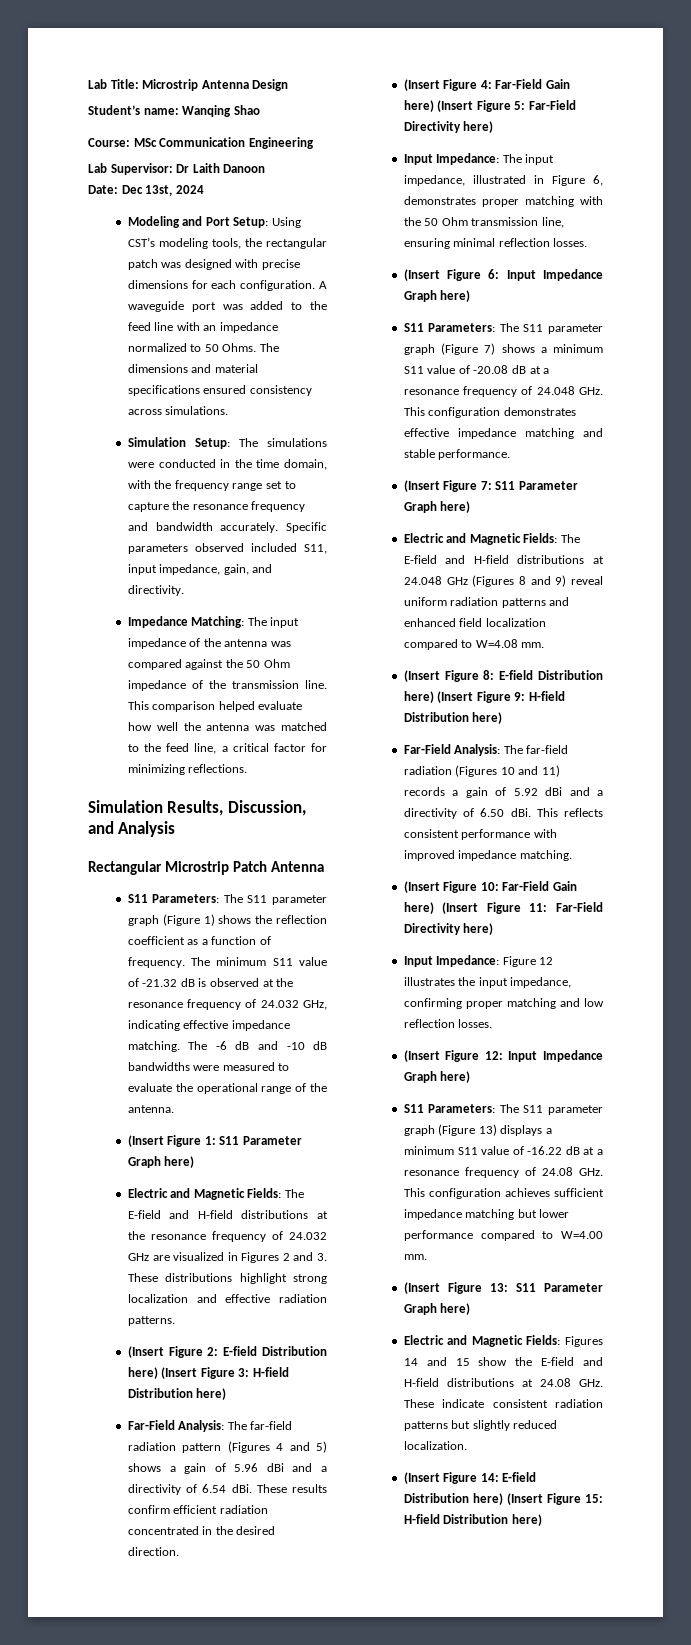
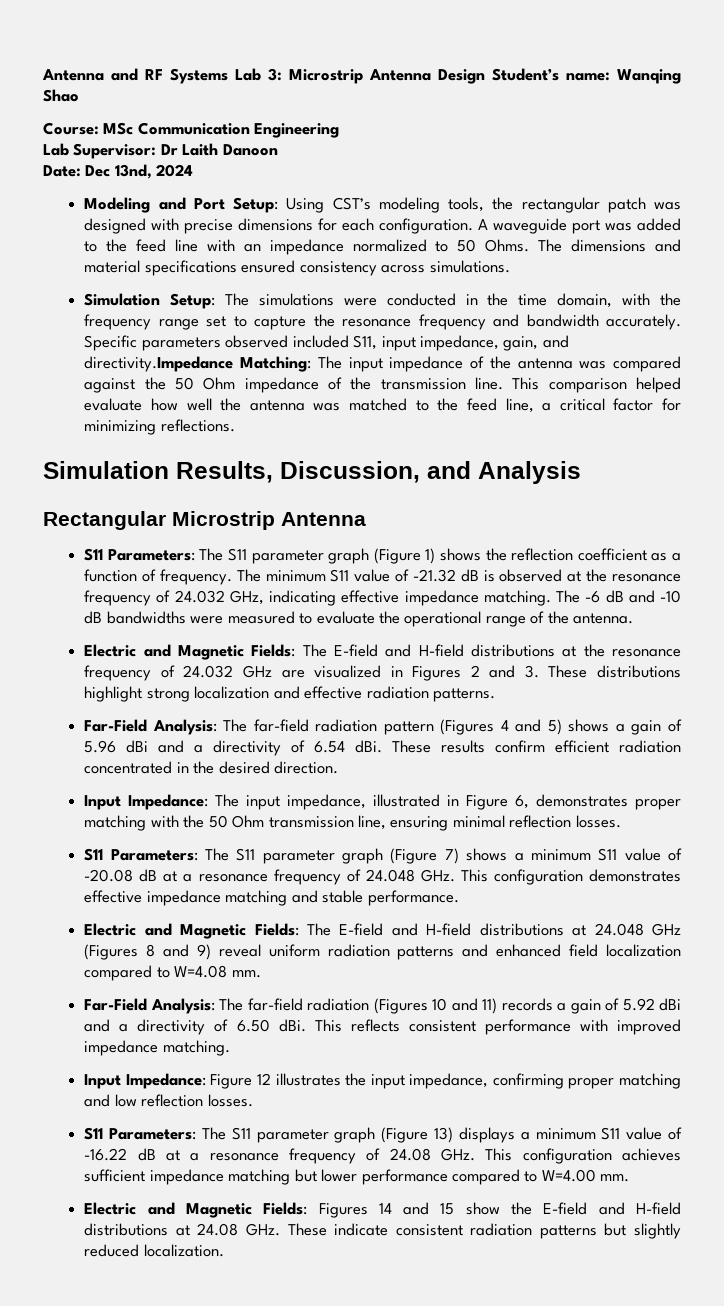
- Lab Title: Microstrip Antenna Design
- Student’s name: Wanqing Shao
+ Antenna and RF Systems Lab 3: Microstrip Antenna Design Student’s name: Wanqing Shao
- Date: Dec 13st, 2024
+ Date: Dec 13nd, 2024
- Specific parameters observed included S11, input impedance, gain, and directivity.
- Impedance Matching: The input impedance of the antenna was compared against the 50 Ohm impedance of the transmission line.
+ Specific parameters observed included S11, input impedance, gain, and directivity.Impedance Matching: The input impedance of the antenna was compared against the 50 Ohm impedance of the transmission line.
- Rectangular Microstrip Patch Antenna
+ Rectangular Microstrip Antenna
- (Insert Figure 1: S11 Parameter Graph here)
- (Insert Figure 2: E-field Distribution here) (Insert Figure 3: H-field Distribution here)
- (Insert Figure 4: Far-Field Gain here) (Insert Figure 5: Far-Field Directivity here)
- (Insert Figure 6: Input Impedance Graph here)
- (Insert Figure 7: S11 Parameter Graph here)
- (Insert Figure 8: E-field Distribution here) (Insert Figure 9: H-field Distribution here)
- (Insert Figure 10: Far-Field Gain here) (Insert Figure 11: Far-Field Directivity here)
- (Insert Figure 12: Input Impedance Graph here)
- (Insert Figure 13: S11 Parameter Graph here)
- (Insert Figure 14: E-field Distribution here) (Insert Figure 15: H-field Distribution here)

